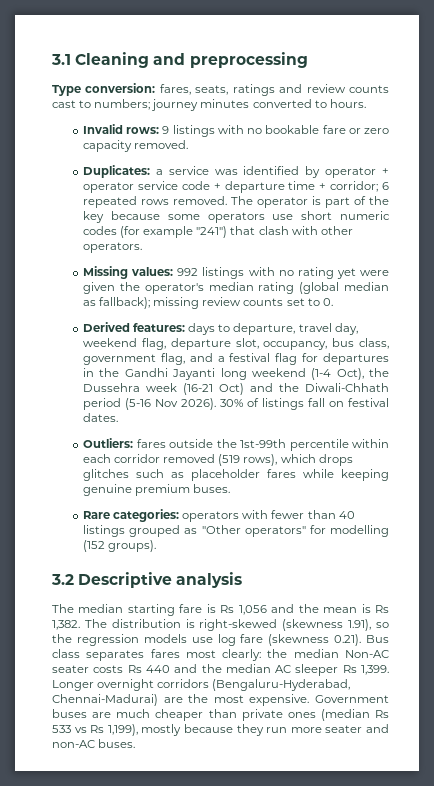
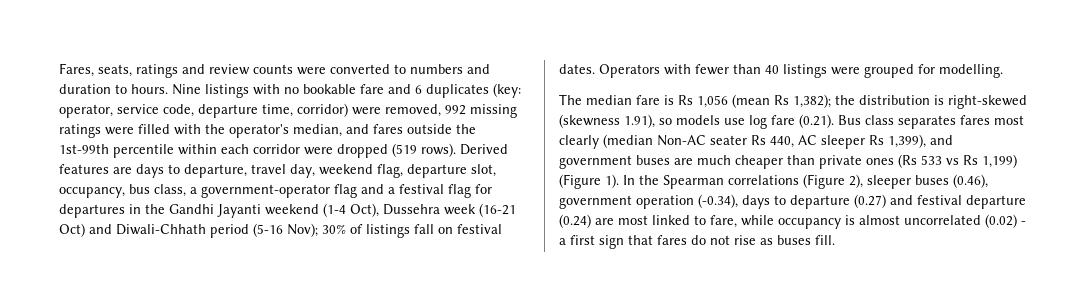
- 3.1 Cleaning and preprocessing
- Type conversion: fares, seats, ratings and review counts cast to numbers; journey minutes converted to hours.
- Invalid rows: 9 listings with no bookable fare or zero capacity removed.
- Duplicates: a service was identified by operator + operator service code + departure time + corridor; 6 repeated rows removed. The operator is part of the key because some operators use short numeric codes (for example "241") that clash with other operators.
- Missing values: 992 listings with no rating yet were given the operator's median rating (global median as fallback); missing review counts set to 0.
- Derived features: days to departure, travel day, weekend flag, departure slot, occupancy, bus class, government flag, and a festival flag for departures in the Gandhi Jayanti long weekend (1-4 Oct), the Dussehra week (16-21 Oct) and the Diwali-Chhath period (5-16 Nov 2026). 30% of listings fall on festival dates.
- Outliers: fares outside the 1st-99th percentile within each corridor removed (519 rows), which drops glitches such as placeholder fares while keeping genuine premium buses.
- Rare categories: operators with fewer than 40 listings grouped as "Other operators" for modelling (152 groups).
- 3.2 Descriptive analysis
+ Fares, seats, ratings and review counts were converted to numbers and duration to hours. Nine listings with no bookable fare and 6 duplicates (key: operator, service code, departure time, corridor) were removed, 992 missing ratings were filled with the operator's median, and fares outside the 1st-99th percentile within each corridor were dropped (519 rows). Derived features are days to departure, travel day, weekend flag, departure slot, occupancy, bus class, a government-operator flag and a festival flag for departures in the Gandhi Jayanti weekend (1-4 Oct), Dussehra week (16-21 Oct) and Diwali-Chhath period (5-16 Nov); 30% of listings fall on festival dates. Operators with fewer than 40 listings were grouped for modelling.
- The median starting fare is Rs 1,056 and the mean is Rs 1,382. The distribution is right-skewed (skewness 1.91), so the regression models use log fare (skewness 0.21). Bus class separates fares most clearly: the median Non-AC seater costs Rs 440 and the median AC sleeper Rs 1,399. Longer overnight corridors (Bengaluru-Hyderabad, Chennai-Madurai) are the most expensive. Government buses are much cheaper than private ones (median Rs 533 vs Rs 1,199), mostly because they run more seater and non-AC buses.
+ The median fare is Rs 1,056 (mean Rs 1,382); the distribution is right-skewed (skewness 1.91), so models use log fare (0.21). Bus class separates fares most clearly (median Non-AC seater Rs 440, AC sleeper Rs 1,399), and government buses are much cheaper than private ones (Rs 533 vs Rs 1,199) (Figure 1). In the Spearman correlations (Figure 2), sleeper buses (0.46), government operation (-0.34), days to departure (0.27) and festival departure (0.24) are most linked to fare, while occupancy is almost uncorrelated (0.02) - a first sign that fares do not rise as buses fill.

